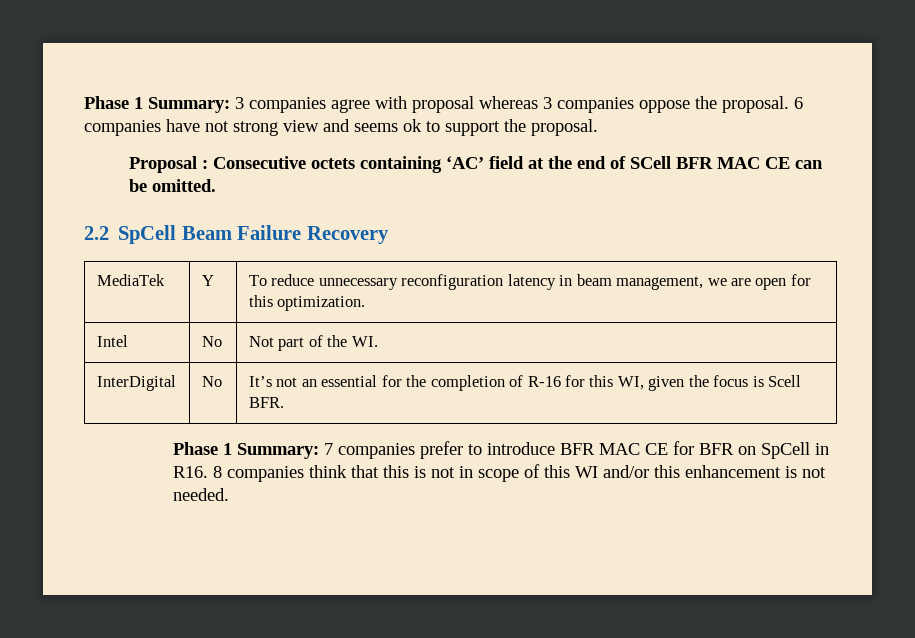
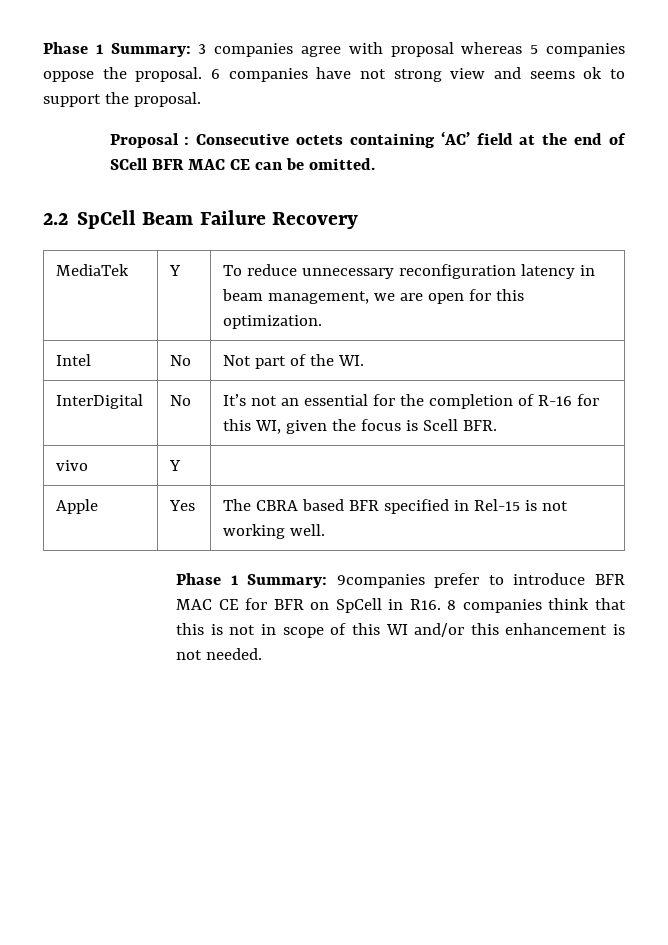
- Phase 1 Summary: 3 companies agree with proposal whereas 3 companies oppose the proposal.
+ Phase 1 Summary: 3 companies agree with proposal whereas 5 companies oppose the proposal.
- Phase 1 Summary: 7 companies prefer to introduce BFR MAC CE for BFR on SpCell in R16. 8 companies think that this is not in scope of this WI and/or this enhancement is not needed.
+ vivo | Y |
+ Apple | Yes | The CBRA based BFR specified in Rel-15 is not working well.
+ Phase 1 Summary: 9companies prefer to introduce BFR MAC CE for BFR on SpCell in R16. 8 companies think that this is not in scope of this WI and/or this enhancement is not needed.

